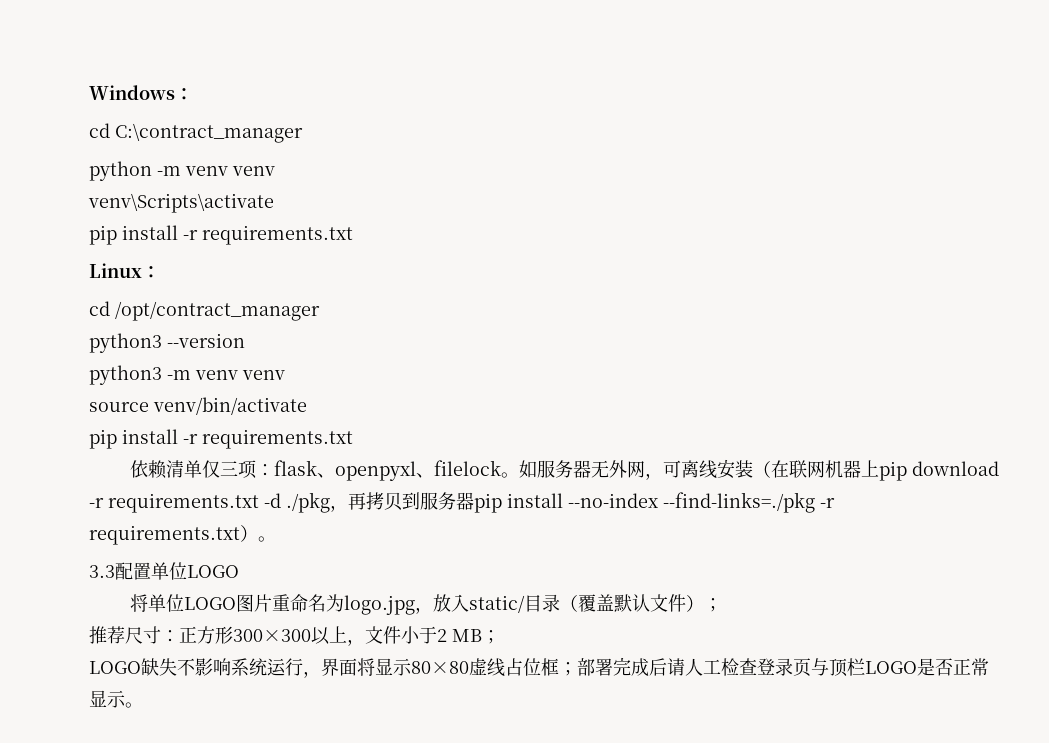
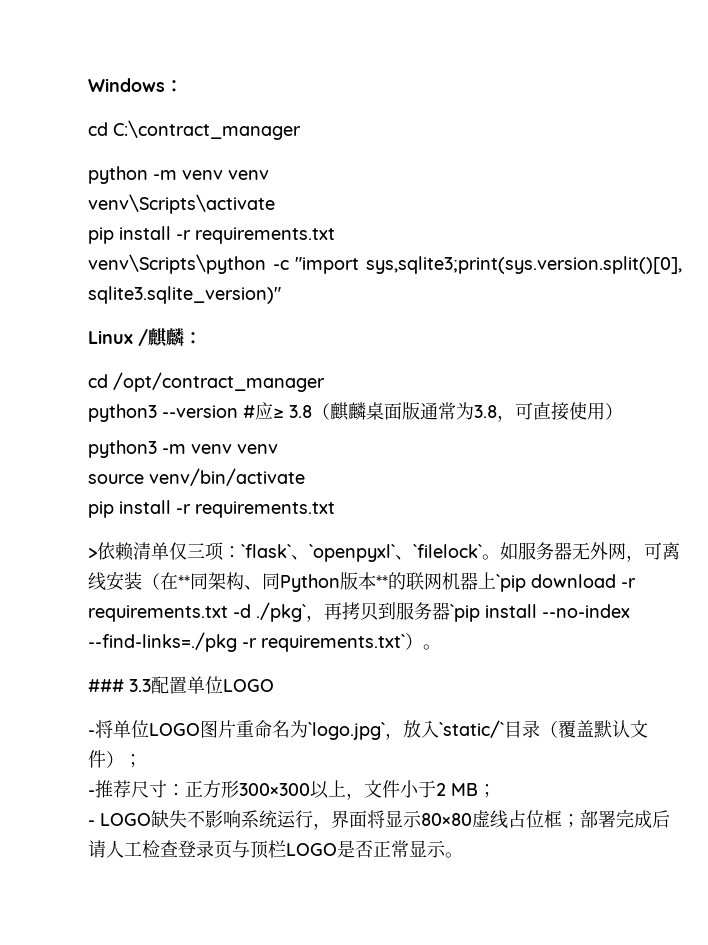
+ venv\Scripts\python -c "import sys,sqlite3;print(sys.version.split()[0], sqlite3.sqlite_version)"
- Linux：
+ Linux /麒麟：
- python3 --version
+ python3 --version #应≥ 3.8（麒麟桌面版通常为3.8，可直接使用）
- 依赖清单仅三项：flask、openpyxl、filelock。
+ >依赖清单仅三项：`flask`、`openpyxl`、`filelock`。
- 如服务器无外网，可离线安装（在联网机器上pip download -r requirements.txt -d ./pkg，再拷贝到服务器pip install --no-index --find-links=./pkg -r requirements.txt）。
+ 如服务器无外网，可离线安装（在**同架构、同Python版本**的联网机器上`pip download -r requirements.txt -d ./pkg`，再拷贝到服务器`pip install --no-index --find-links=./pkg -r requirements.txt`）。
- 3.3配置单位LOGO
+ ### 3.3配置单位LOGO
- 将单位LOGO图片重命名为logo.jpg，放入static/目录（覆盖默认文件）；
+ -将单位LOGO图片重命名为`logo.jpg`，放入`static/`目录（覆盖默认文件）；
- 推荐尺寸：正方形300×300以上，文件小于2 MB；
+ -推荐尺寸：正方形300×300以上，文件小于2 MB；
- LOGO缺失不影响系统运行，界面将显示80×80虚线占位框；部署完成后请人工检查登录页与顶栏LOGO是否正常显示。
+ - LOGO缺失不影响系统运行，界面将显示80×80虚线占位框；部署完成后请人工检查登录页与顶栏LOGO是否正常显示。

